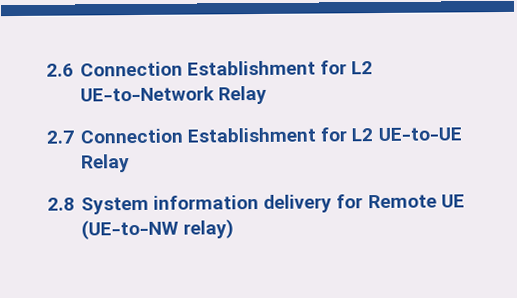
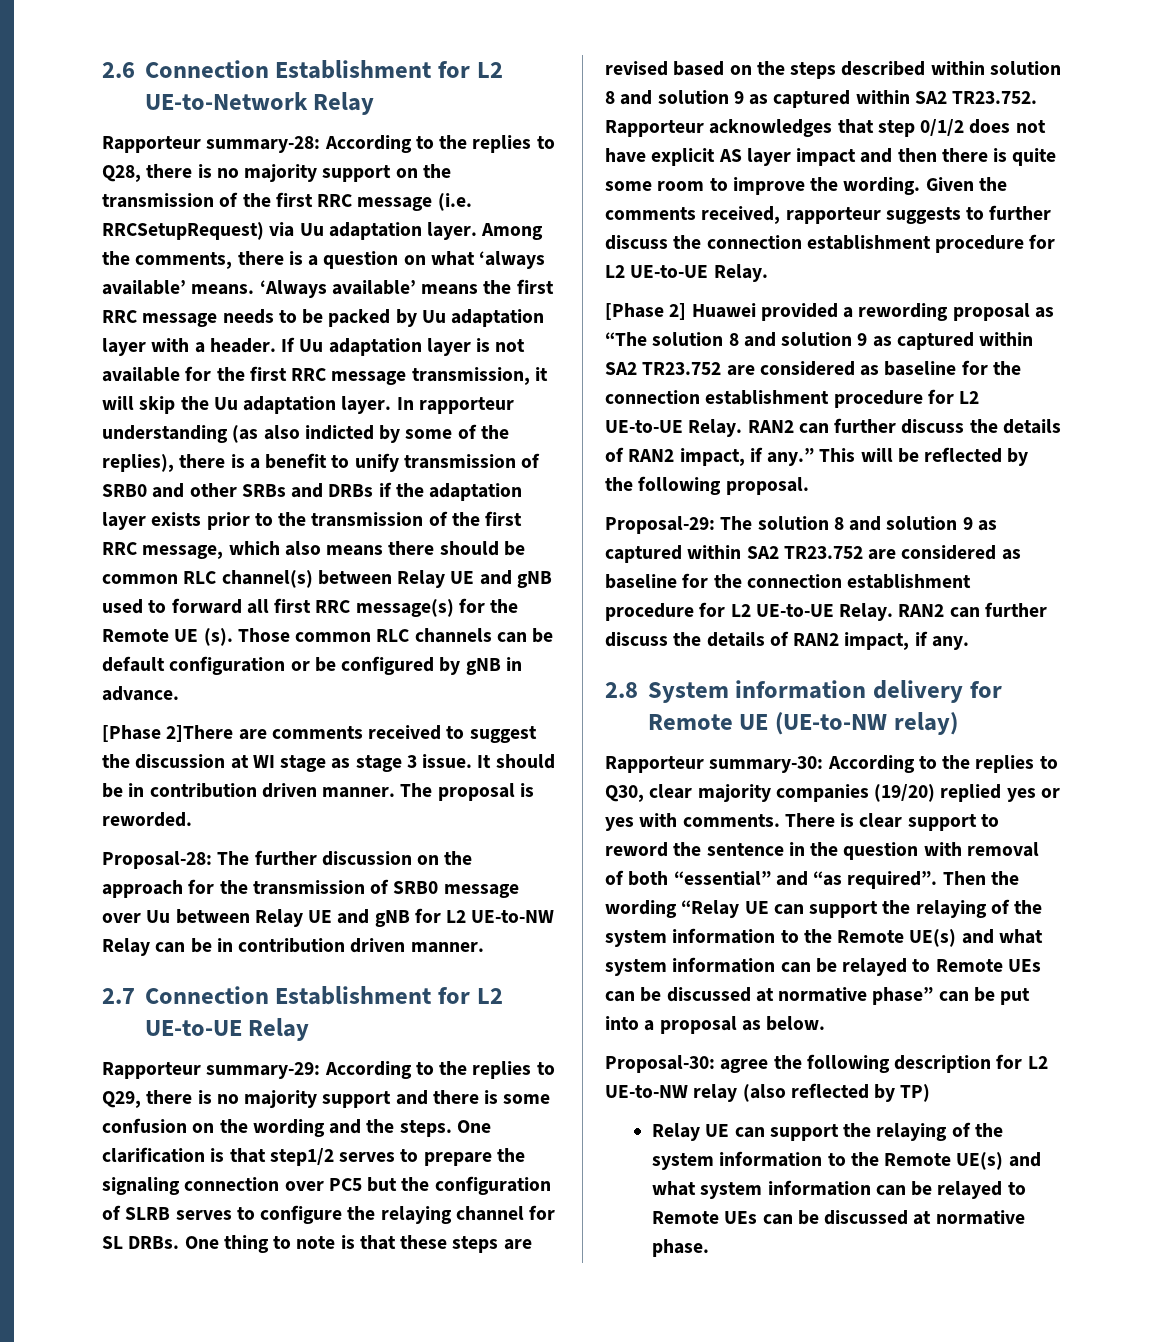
+ Rapporteur summary-28: According to the replies to Q28, there is no majority support on the transmission of the first RRC message (i.e. RRCSetupRequest) via Uu adaptation layer. Among the comments, there is a question on what ‘always available’ means. ‘Always available’ means the first RRC message needs to be packed by Uu adaptation layer with a header. If Uu adaptation layer is not available for the first RRC message transmission, it will skip the Uu adaptation layer. In rapporteur understanding (as also indicted by some of the replies), there is a benefit to unify transmission of SRB0 and other SRBs and DRBs if the adaptation layer exists prior to the transmission of the first RRC message, which also means there should be common RLC channel(s) between Relay UE and gNB used to forward all first RRC message(s) for the Remote UE (s). Those common RLC channels can be default configuration or be configured by gNB in advance.
+ [Phase 2]There are comments received to suggest the discussion at WI stage as stage 3 issue. It should be in contribution driven manner. The proposal is reworded.
+ Proposal-28: The further discussion on the approach for the transmission of SRB0 message over Uu between Relay UE and gNB for L2 UE-to-NW Relay can be in contribution driven manner.
+ Rapporteur summary-29: According to the replies to Q29, there is no majority support and there is some confusion on the wording and the steps. One clarification is that step1/2 serves to prepare the signaling connection over PC5 but the configuration of SLRB serves to configure the relaying channel for SL DRBs. One thing to note is that these steps are revised based on the steps described within solution 8 and solution 9 as captured within SA2 TR23.752. Rapporteur acknowledges that step 0/1/2 does not have explicit AS layer impact and then there is quite some room to improve the wording. Given the comments received, rapporteur suggests to further discuss the connection establishment procedure for L2 UE-to-UE Relay.
+ [Phase 2] Huawei provided a rewording proposal as “The solution 8 and solution 9 as captured within SA2 TR23.752 are considered as baseline for the connection establishment procedure for L2 UE-to-UE Relay. RAN2 can further discuss the details of RAN2 impact, if any.” This will be reflected by the following proposal.
+ Proposal-29: The solution 8 and solution 9 as captured within SA2 TR23.752 are considered as baseline for the connection establishment procedure for L2 UE-to-UE Relay. RAN2 can further discuss the details of RAN2 impact, if any.
+ Rapporteur summary-30: According to the replies to Q30, clear majority companies (19/20) replied yes or yes with comments. There is clear support to reword the sentence in the question with removal of both “essential” and “as required”. Then the wording “Relay UE can support the relaying of the system information to the Remote UE(s) and what system information can be relayed to Remote UEs can be discussed at normative phase” can be put into a proposal as below.
+ Proposal-30: agree the following description for L2 UE-to-NW relay (also reflected by TP)
+ Relay UE can support the relaying of the system information to the Remote UE(s) and what system information can be relayed to Remote UEs can be discussed at normative phase.

